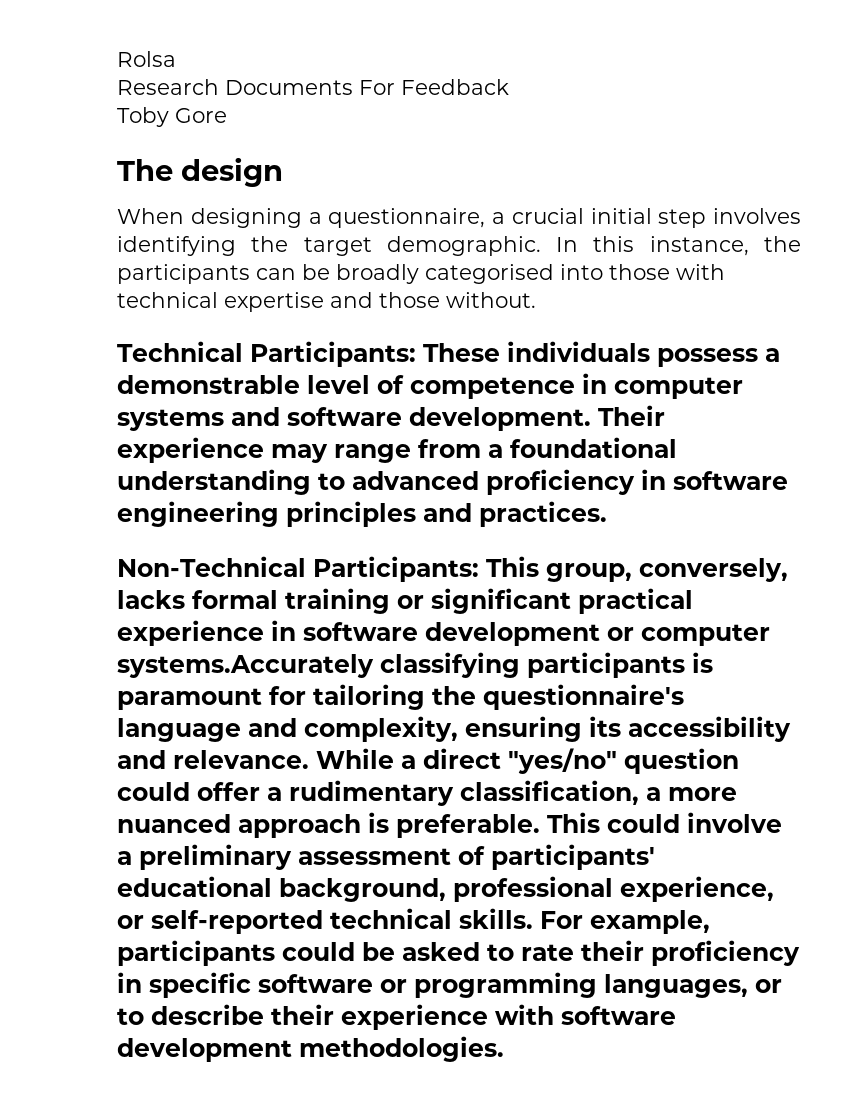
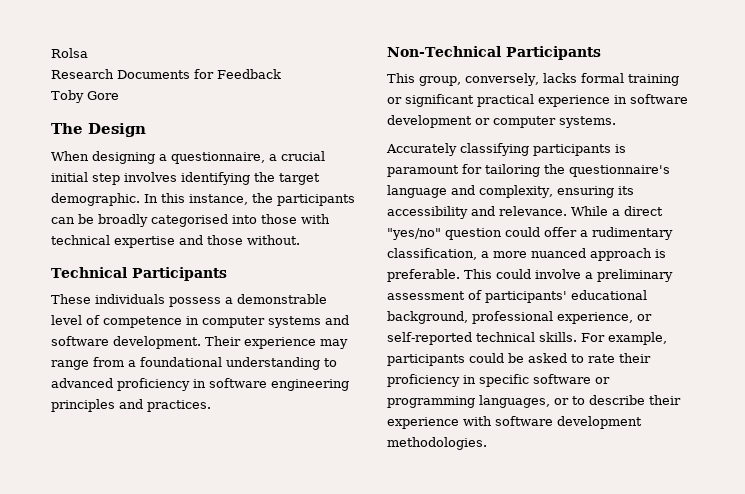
- Research Documents For Feedback
+ Research Documents for Feedback
- The design
+ The Design
- Technical Participants: These individuals possess a demonstrable level of competence in computer systems and software development.
+ Technical Participants
+ These individuals possess a demonstrable level of competence in computer systems and software development.
- Non-Technical Participants: This group, conversely, lacks formal training or significant practical experience in software development or computer systems.Accurately classifying participants is paramount for tailoring the questionnaire's language and complexity, ensuring its accessibility and relevance.
+ Non-Technical Participants
+ This group, conversely, lacks formal training or significant practical experience in software development or computer systems.
+ Accurately classifying participants is paramount for tailoring the questionnaire's language and complexity, ensuring its accessibility and relevance.

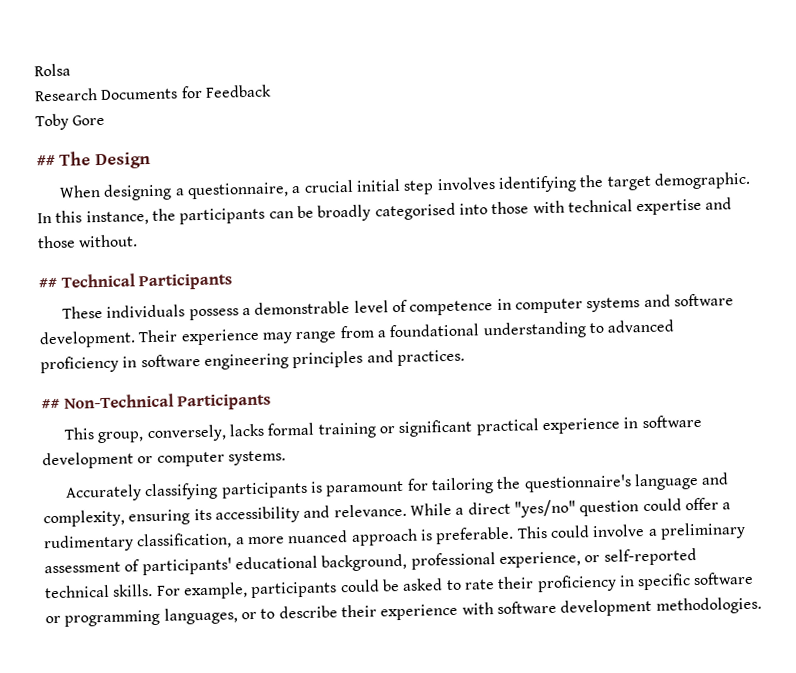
- The Design
+ ## The Design
- Technical Participants
+ ## Technical Participants
- Non-Technical Participants
+ ## Non-Technical Participants

